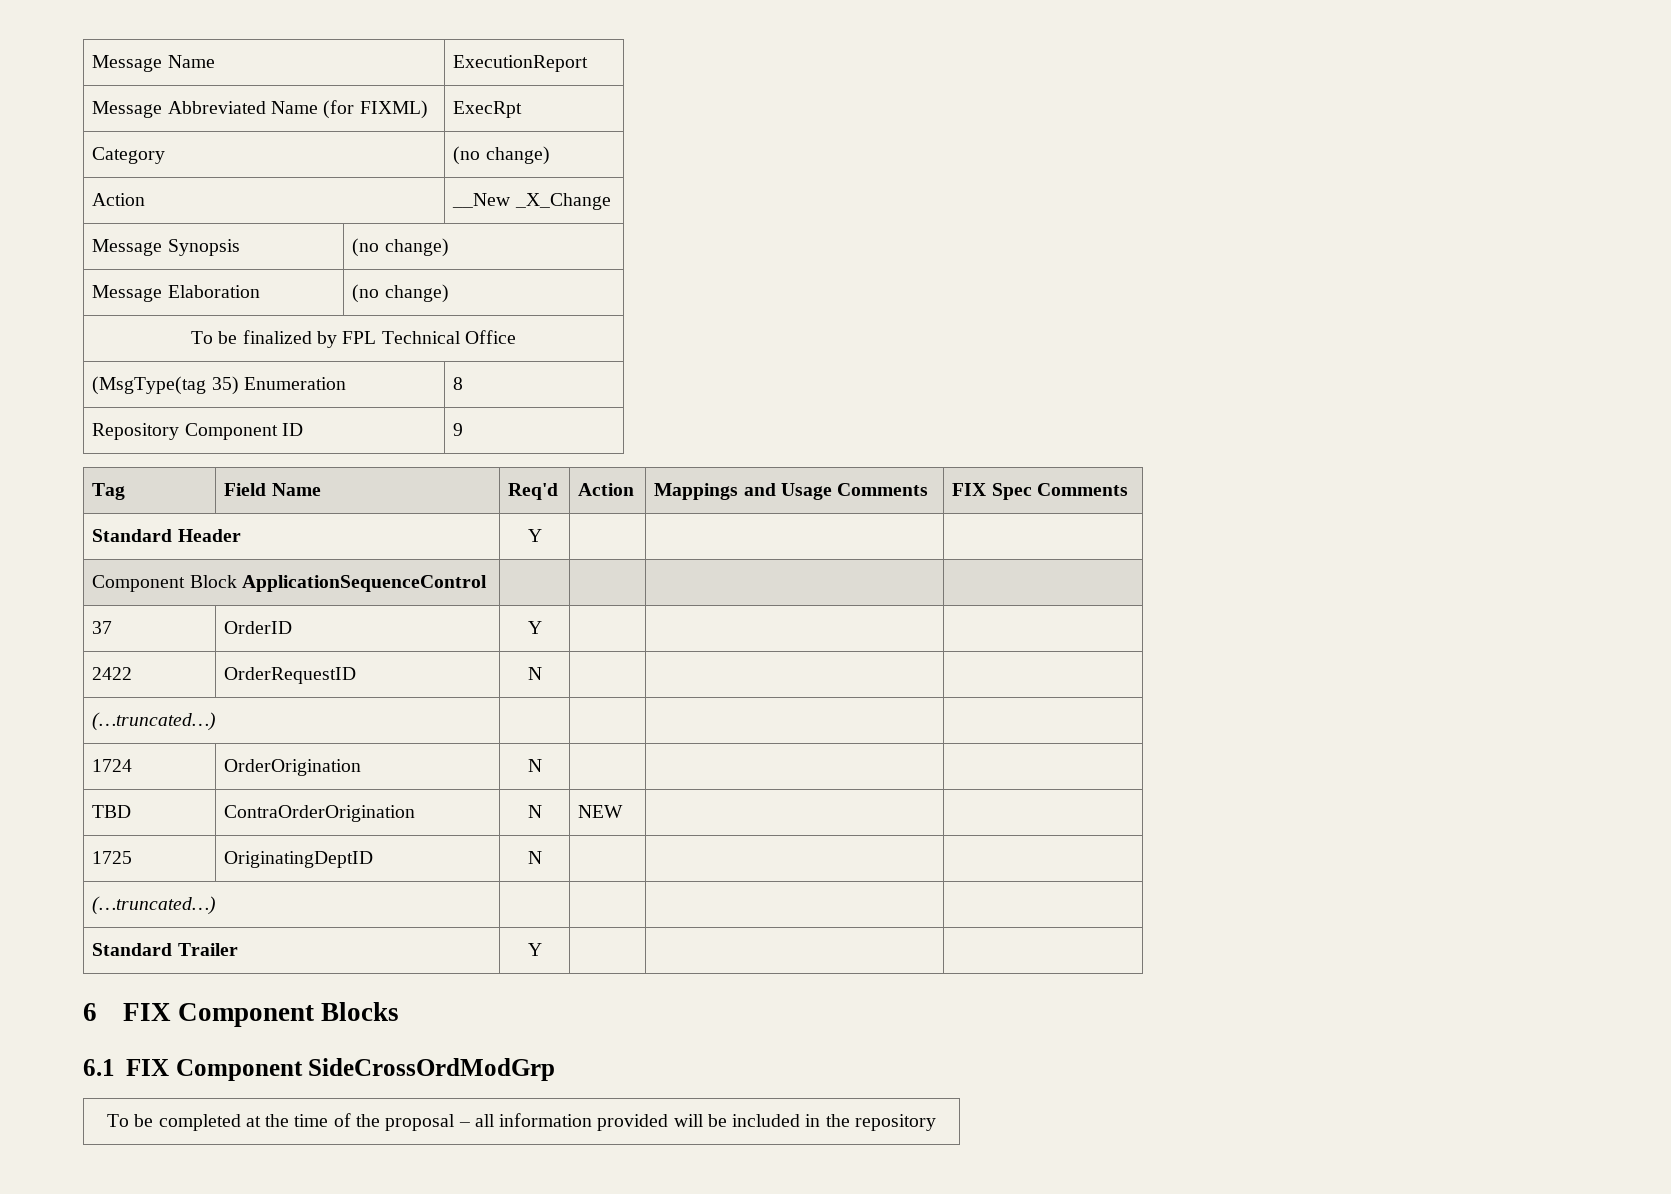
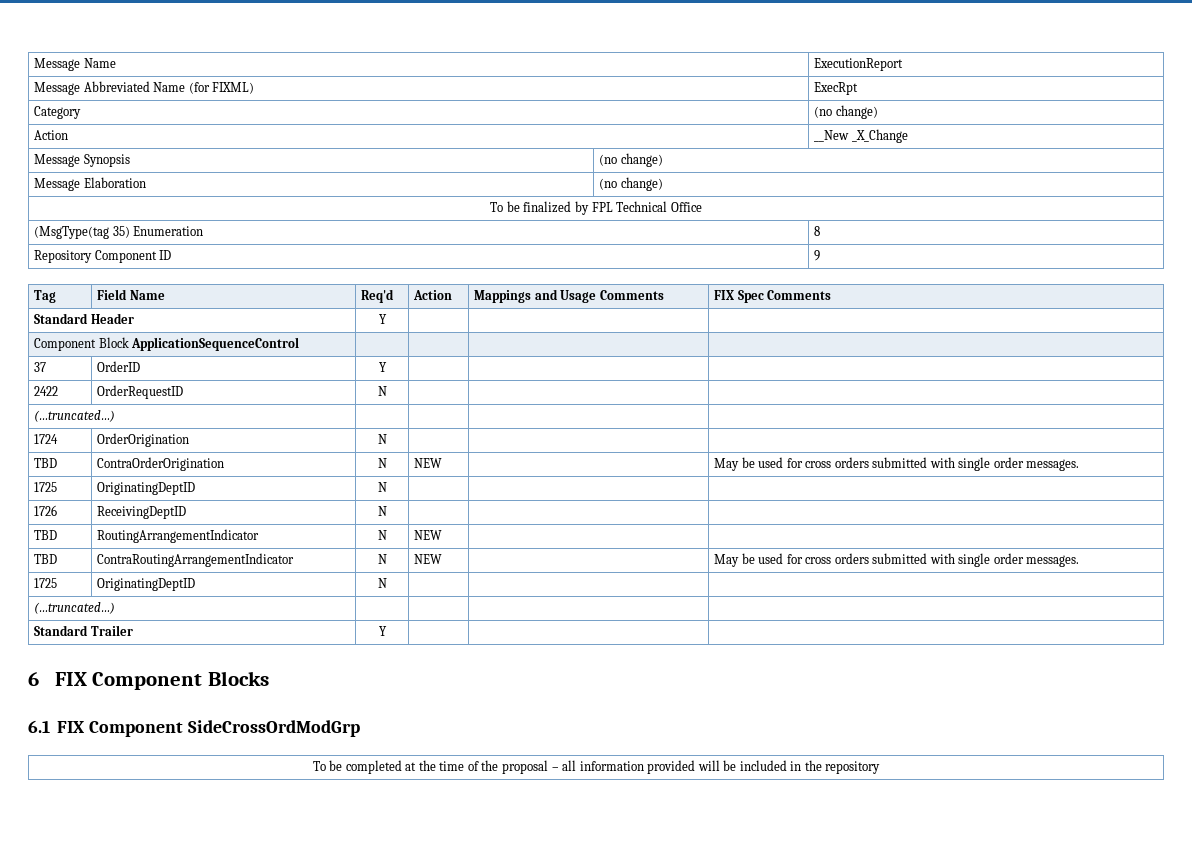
- TBD | ContraOrderOrigination | N | NEW | |
+ TBD | ContraOrderOrigination | N | NEW | | May be used for cross orders submitted with single order messages.
+ 1725 | OriginatingDeptID | N | | |
+ 1726 | ReceivingDeptID | N | | |
+ TBD | RoutingArrangementIndicator | N | NEW | |
+ TBD | ContraRoutingArrangementIndicator | N | NEW | | May be used for cross orders submitted with single order messages.

